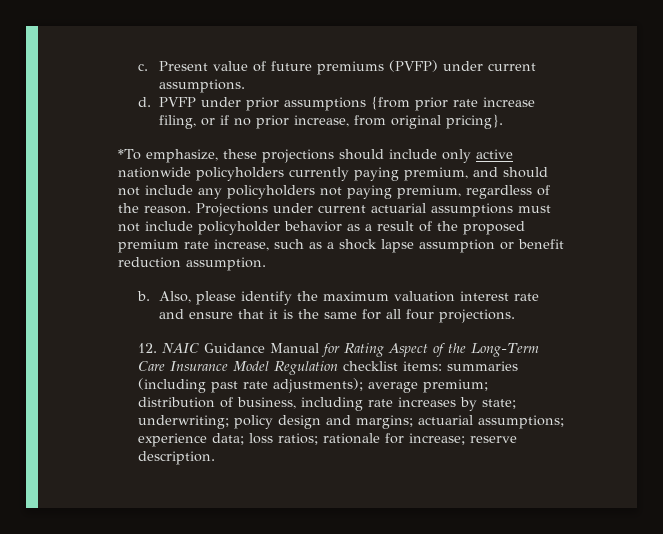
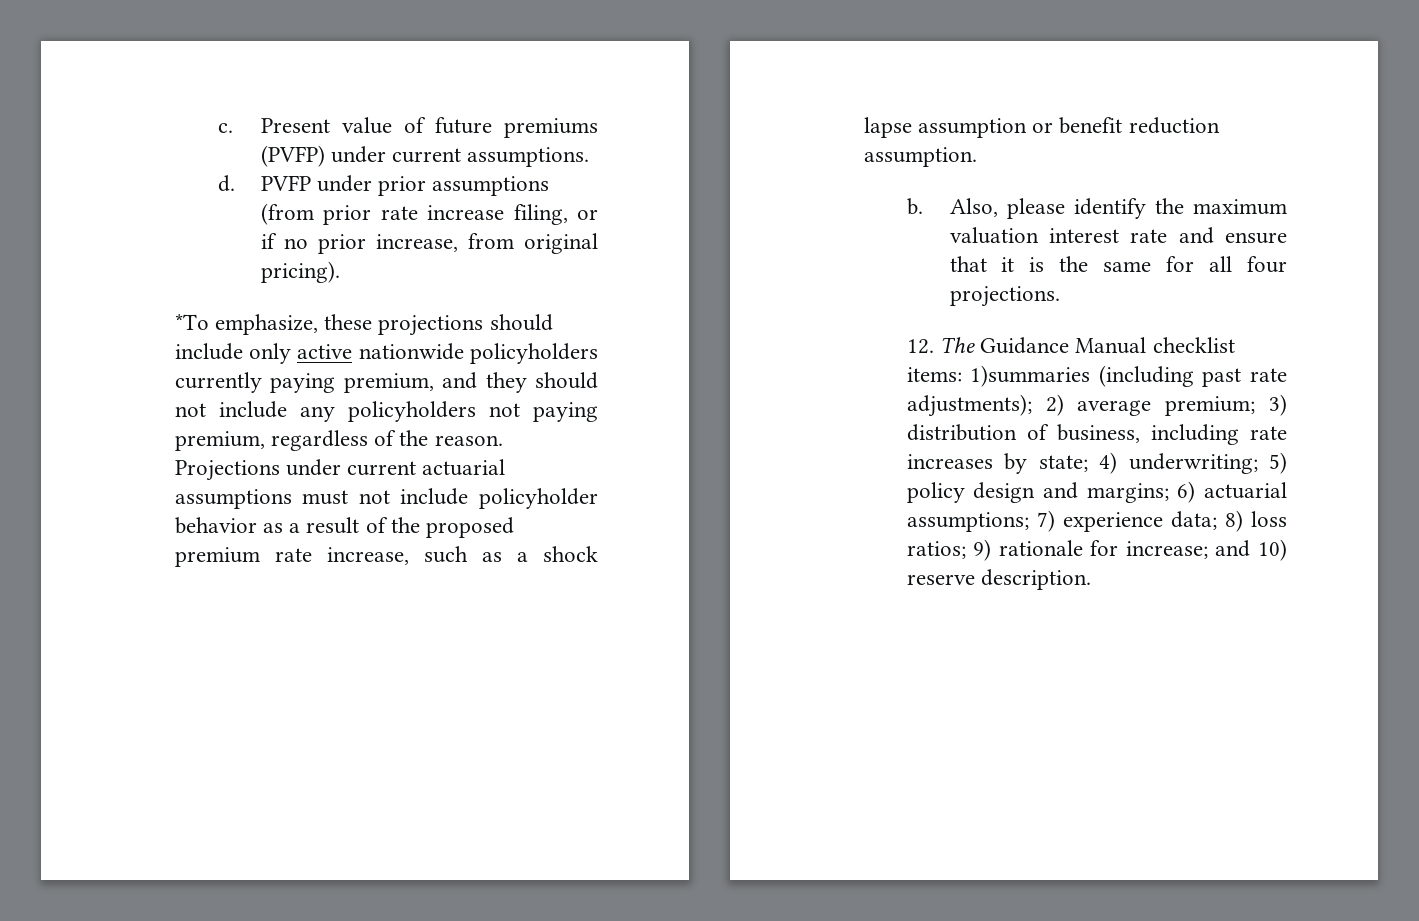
- PVFP under prior assumptions {from prior rate increase filing, or if no prior increase, from original pricing}.
+ PVFP under prior assumptions (from prior rate increase filing, or if no prior increase, from original pricing).
- *To emphasize, these projections should include only active nationwide policyholders currently paying premium, and should not include any policyholders not paying premium, regardless of the reason.
+ *To emphasize, these projections should include only active nationwide policyholders currently paying premium, and they should not include any policyholders not paying premium, regardless of the reason.
- 12. NAIC Guidance Manual for Rating Aspect of the Long-Term Care Insurance Model Regulation checklist items: summaries (including past rate adjustments); average premium; distribution of business, including rate increases by state; underwriting; policy design and margins; actuarial assumptions; experience data; loss ratios; rationale for increase; reserve description.
+ 12. The Guidance Manual checklist items: 1)summaries (including past rate adjustments); 2) average premium; 3) distribution of business, including rate increases by state; 4) underwriting; 5) policy design and margins; 6) actuarial assumptions; 7) experience data; 8) loss ratios; 9) rationale for increase; and 10) reserve description.

